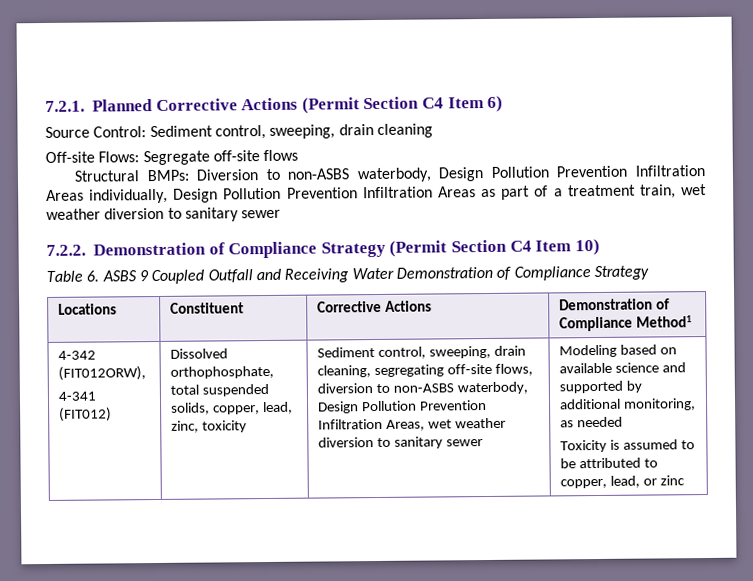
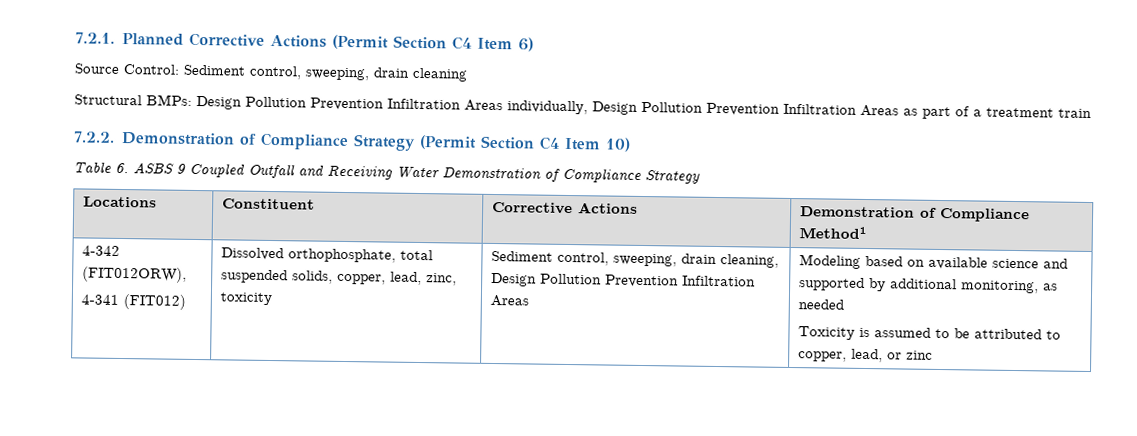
- Off-site Flows: Segregate off-site flows
- Structural BMPs: Diversion to non-ASBS waterbody, Design Pollution Prevention Infiltration Areas individually, Design Pollution Prevention Infiltration Areas as part of a treatment train, wet weather diversion to sanitary sewer
+ Structural BMPs: Design Pollution Prevention Infiltration Areas individually, Design Pollution Prevention Infiltration Areas as part of a treatment train
- Sediment control, sweeping, drain cleaning, segregating off-site flows, diversion to non-ASBS waterbody, Design Pollution Prevention Infiltration Areas, wet weather diversion to sanitary sewer
+ Sediment control, sweeping, drain cleaning, Design Pollution Prevention Infiltration Areas

